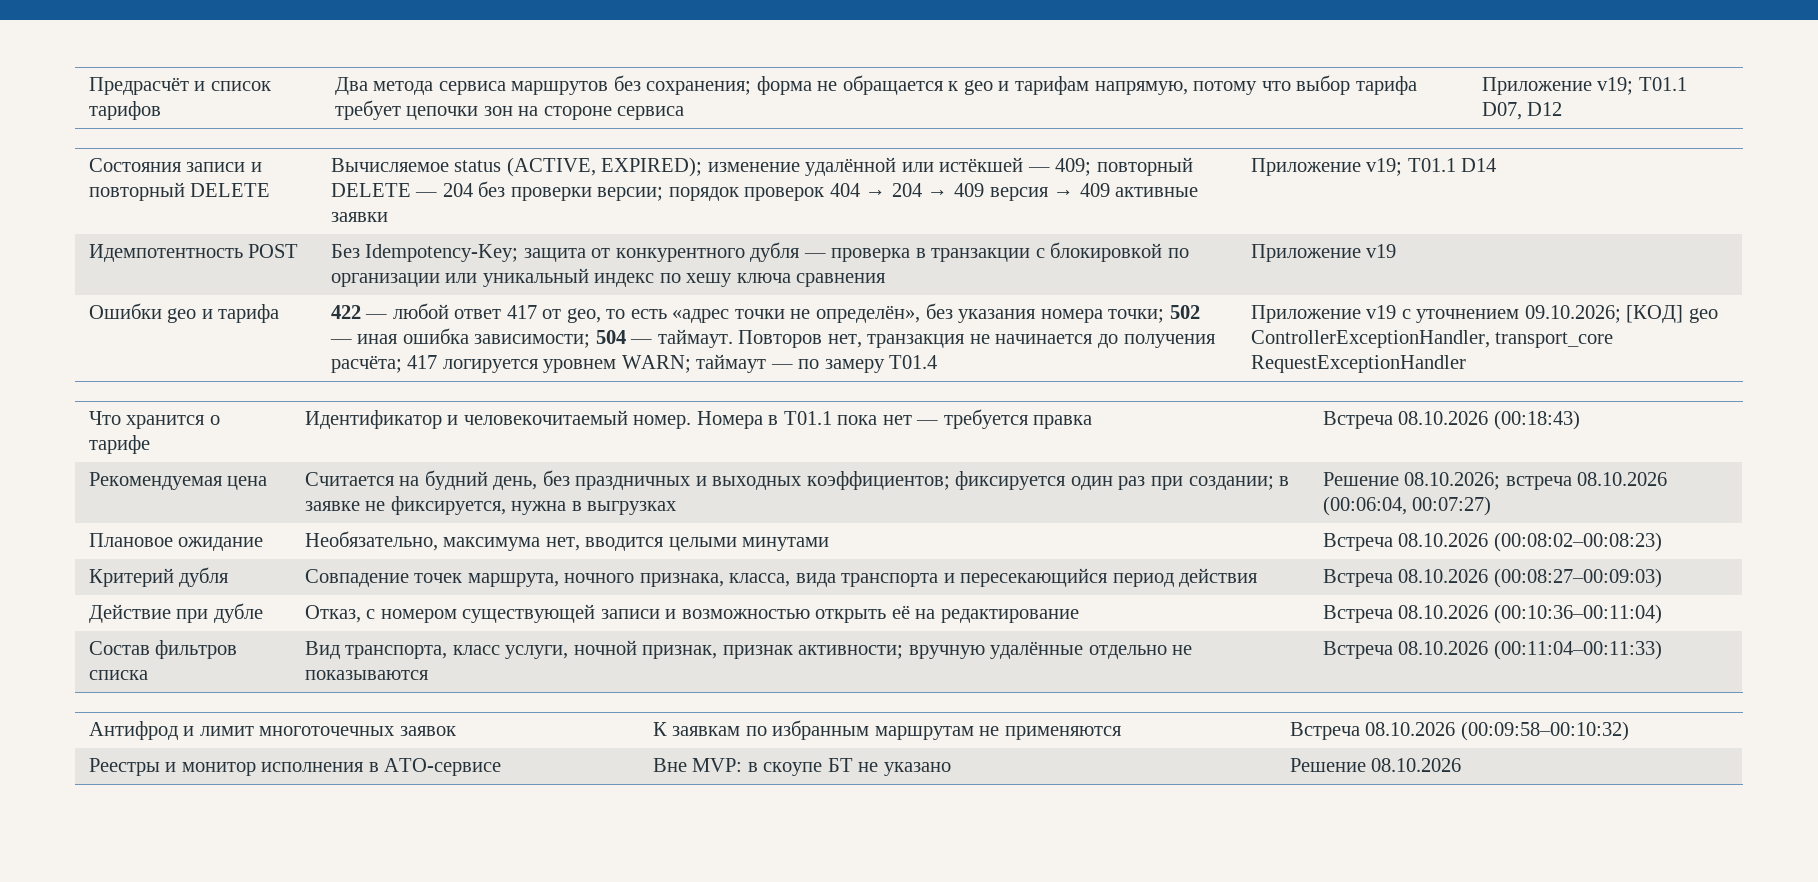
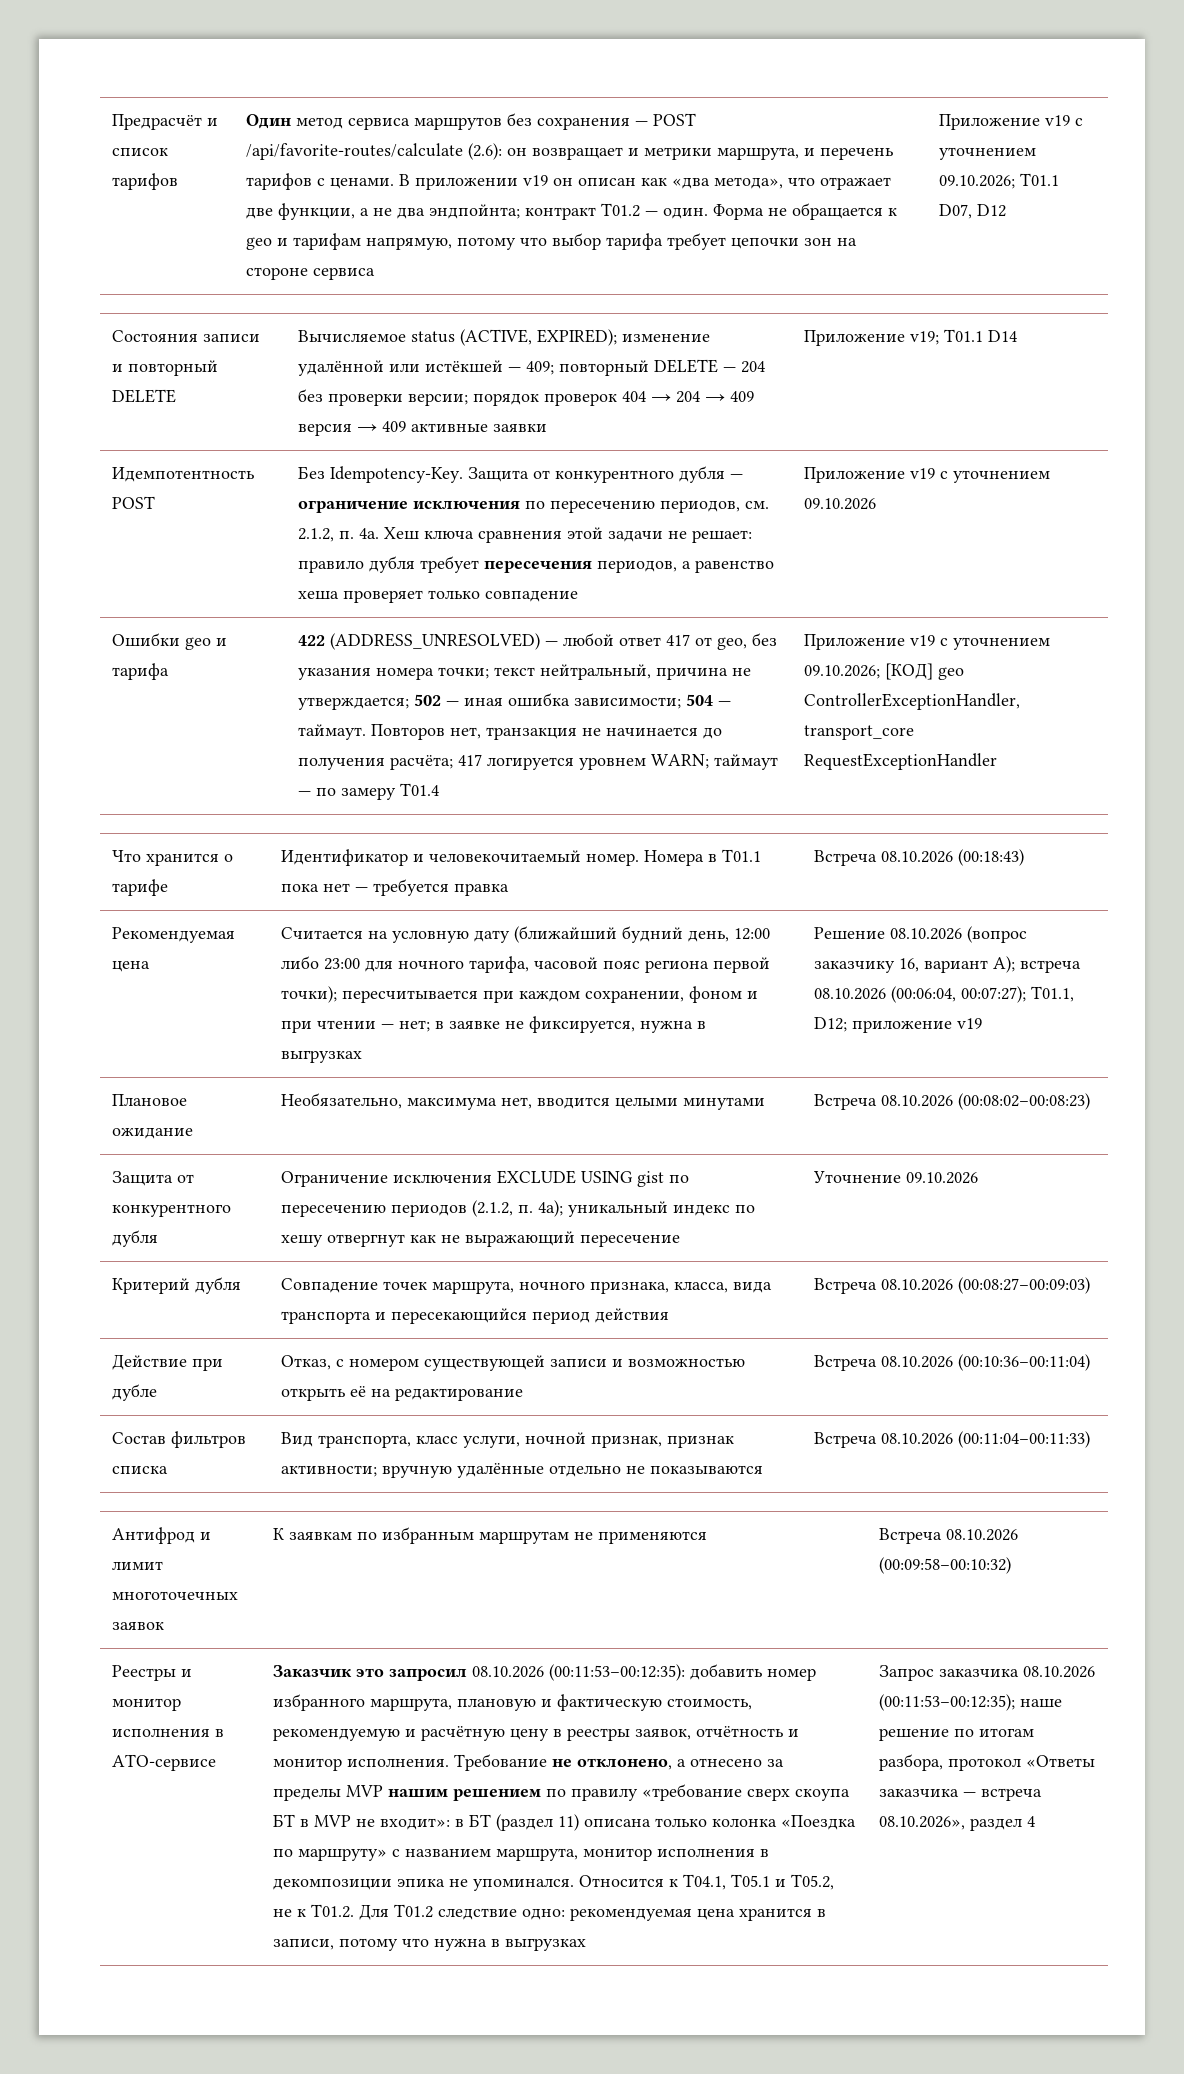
- Два метода сервиса маршрутов без сохранения; форма не обращается к geo и тарифам напрямую, потому что выбор тарифа требует цепочки зон на стороне сервиса
+ Один метод сервиса маршрутов без сохранения — POST /api/favorite-routes/calculate (2.6): он возвращает и метрики маршрута, и перечень тарифов с ценами. В приложении v19 он описан как «два метода», что отражает две функции, а не два эндпойнта; контракт T01.2 — один. Форма не обращается к geo и тарифам напрямую, потому что выбор тарифа требует цепочки зон на стороне сервиса
- Приложение v19; T01.1 D07, D12
+ Приложение v19 с уточнением 09.10.2026; T01.1 D07, D12
- Без Idempotency-Key; защита от конкурентного дубля — проверка в транзакции с блокировкой по организации или уникальный индекс по хешу ключа сравнения | Приложение v19
+ Без Idempotency-Key. Защита от конкурентного дубля — ограничение исключения по пересечению периодов, см. 2.1.2, п. 4а. Хеш ключа сравнения этой задачи не решает: правило дубля требует пересечения периодов, а равенство хеша проверяет только совпадение | Приложение v19 с уточнением 09.10.2026
- 422 — любой ответ 417 от geo, то есть «адрес точки не определён», без указания номера точки; 502 — иная ошибка зависимости; 504 — таймаут.
+ 422 (ADDRESS_UNRESOLVED) — любой ответ 417 от geo, без указания номера точки; текст нейтральный, причина не утверждается; 502 — иная ошибка зависимости; 504 — таймаут.
- Считается на будний день, без праздничных и выходных коэффициентов; фиксируется один раз при создании; в заявке не фиксируется, нужна в выгрузках
+ Считается на условную дату (ближайший будний день, 12:00 либо 23:00 для ночного тарифа, часовой пояс региона первой точки); пересчитывается при каждом сохранении, фоном и при чтении — нет; в заявке не фиксируется, нужна в выгрузках
- Решение 08.10.2026; встреча 08.10.2026 (00:06:04, 00:07:27)
+ Решение 08.10.2026 (вопрос заказчику 16, вариант A); встреча 08.10.2026 (00:06:04, 00:07:27); T01.1, D12; приложение v19
+ Защита от конкурентного дубля | Ограничение исключения EXCLUDE USING gist по пересечению периодов (2.1.2, п. 4а); уникальный индекс по хешу отвергнут как не выражающий пересечение | Уточнение 09.10.2026
- Вне MVP: в скоупе БТ не указано | Решение 08.10.2026
+ Заказчик это запросил 08.10.2026 (00:11:53–00:12:35): добавить номер избранного маршрута, плановую и фактическую стоимость, рекомендуемую и расчётную цену в реестры заявок, отчётность и монитор исполнения. Требование не отклонено, а отнесено за пределы MVP нашим решением по правилу «требование сверх скоупа БТ в MVP не входит»: в БТ (раздел 11) описана только колонка «Поездка по маршруту» с названием маршрута, монитор исполнения в декомпозиции эпика не упоминался. Относится к T04.1, T05.1 и T05.2, не к T01.2. Для T01.2 следствие одно: рекомендуемая цена хранится в записи, потому что нужна в выгрузках | Запрос заказчика 08.10.2026 (00:11:53–00:12:35); наше решение по итогам разбора, протокол «Ответы заказчика — встреча 08.10.2026», раздел 4

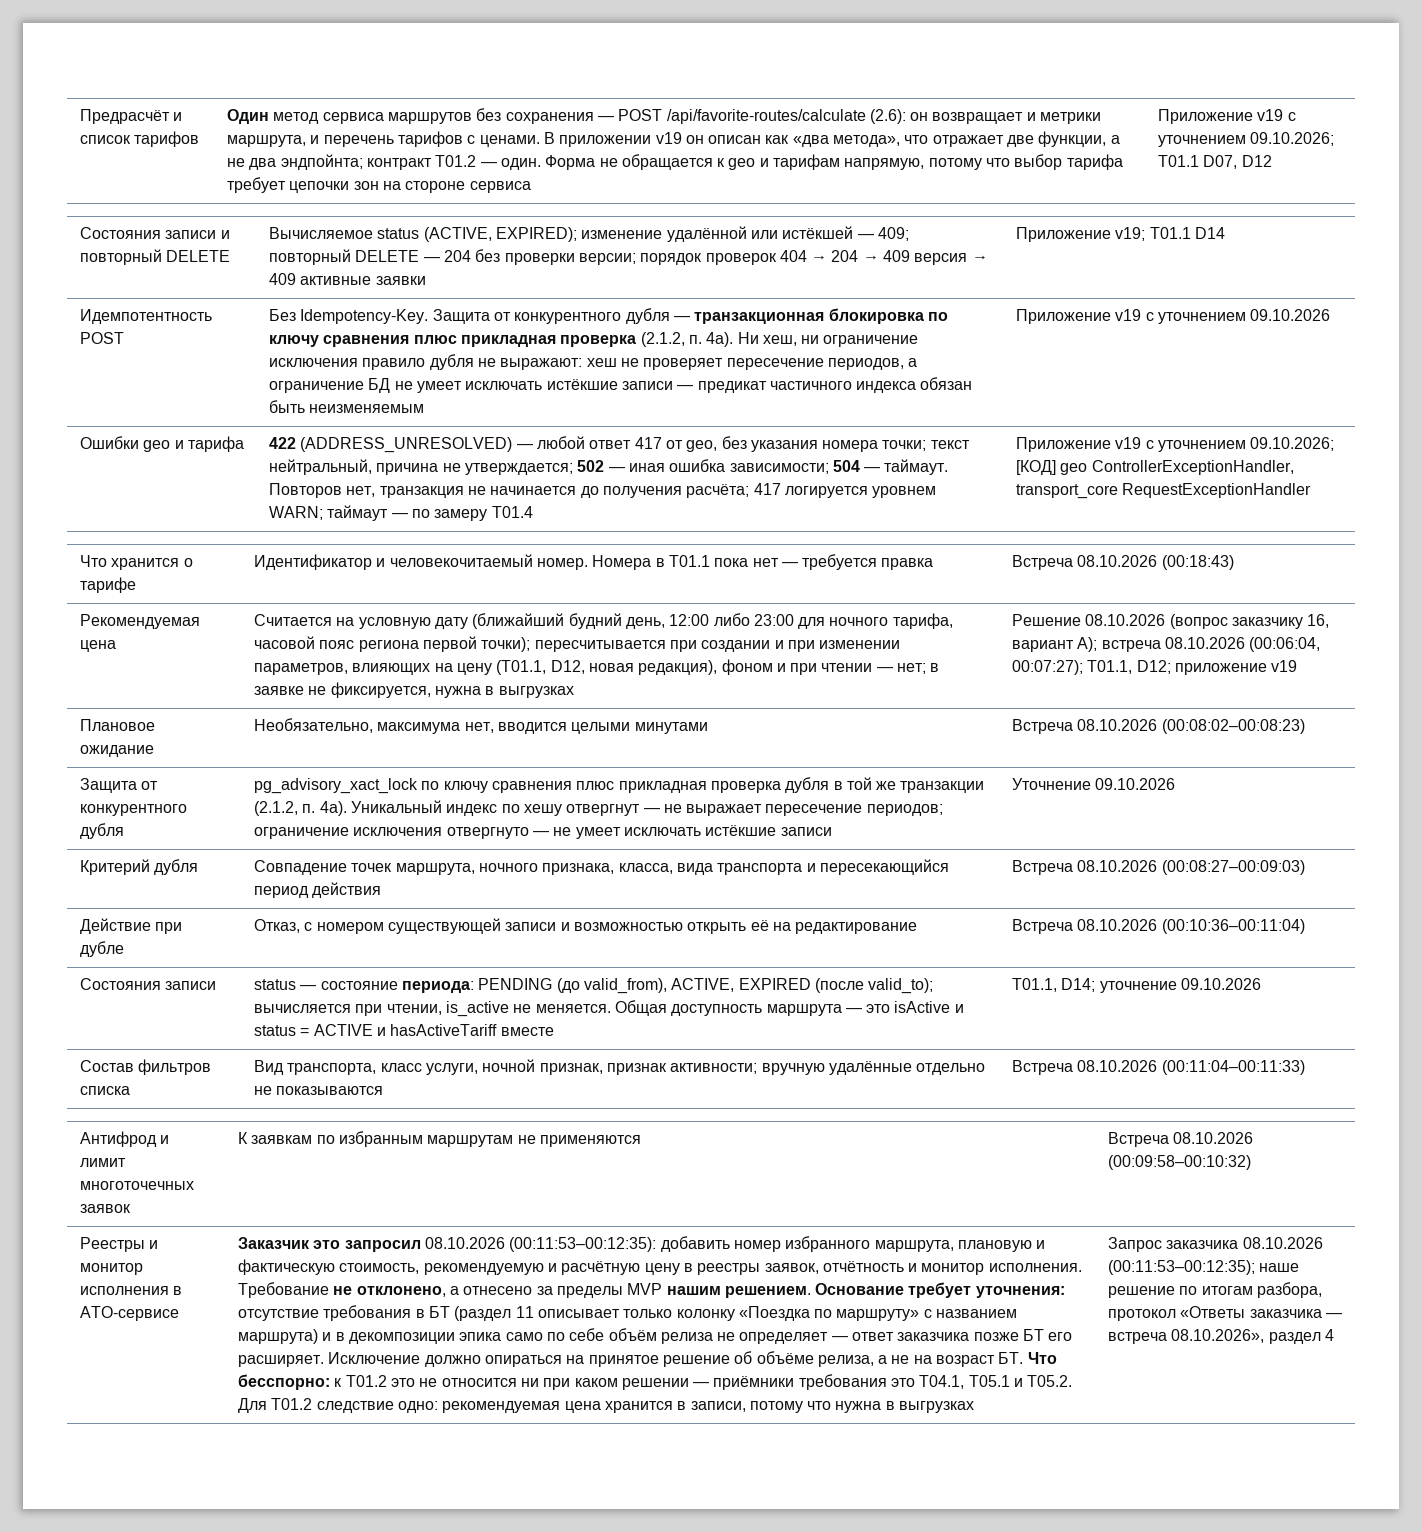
- Защита от конкурентного дубля — ограничение исключения по пересечению периодов, см. 2.1.2, п. 4а. Хеш ключа сравнения этой задачи не решает: правило дубля требует пересечения периодов, а равенство хеша проверяет только совпадение
+ Защита от конкурентного дубля — транзакционная блокировка по ключу сравнения плюс прикладная проверка (2.1.2, п. 4а). Ни хеш, ни ограничение исключения правило дубля не выражают: хеш не проверяет пересечение периодов, а ограничение БД не умеет исключать истёкшие записи — предикат частичного индекса обязан быть неизменяемым
- Считается на условную дату (ближайший будний день, 12:00 либо 23:00 для ночного тарифа, часовой пояс региона первой точки); пересчитывается при каждом сохранении, фоном и при чтении — нет; в заявке не фиксируется, нужна в выгрузках
+ Считается на условную дату (ближайший будний день, 12:00 либо 23:00 для ночного тарифа, часовой пояс региона первой точки); пересчитывается при создании и при изменении параметров, влияющих на цену (T01.1, D12, новая редакция), фоном и при чтении — нет; в заявке не фиксируется, нужна в выгрузках
- Защита от конкурентного дубля | Ограничение исключения EXCLUDE USING gist по пересечению периодов (2.1.2, п. 4а); уникальный индекс по хешу отвергнут как не выражающий пересечение | Уточнение 09.10.2026
+ Защита от конкурентного дубля | pg_advisory_xact_lock по ключу сравнения плюс прикладная проверка дубля в той же транзакции (2.1.2, п. 4а). Уникальный индекс по хешу отвергнут — не выражает пересечение периодов; ограничение исключения отвергнуто — не умеет исключать истёкшие записи | Уточнение 09.10.2026
+ Состояния записи | status — состояние периода: PENDING (до valid_from), ACTIVE, EXPIRED (после valid_to); вычисляется при чтении, is_active не меняется. Общая доступность маршрута — это isActive и status = ACTIVE и hasActiveTariff вместе | T01.1, D14; уточнение 09.10.2026
- Требование не отклонено, а отнесено за пределы MVP нашим решением по правилу «требование сверх скоупа БТ в MVP не входит»: в БТ (раздел 11) описана только колонка «Поездка по маршруту» с названием маршрута, монитор исполнения в декомпозиции эпика не упоминался. Относится к T04.1, T05.1 и T05.2, не к T01.2. Для T01.2 следствие одно: рекомендуемая цена хранится в записи, потому что нужна в выгрузках
+ Требование не отклонено, а отнесено за пределы MVP нашим решением. Основание требует уточнения: отсутствие требования в БТ (раздел 11 описывает только колонку «Поездка по маршруту» с названием маршрута) и в декомпозиции эпика само по себе объём релиза не определяет — ответ заказчика позже БТ его расширяет. Исключение должно опираться на принятое решение об объёме релиза, а не на возраст БТ. Что бесспорно: к T01.2 это не относится ни при каком решении — приёмники требования это T04.1, T05.1 и T05.2. Для T01.2 следствие одно: рекомендуемая цена хранится в записи, потому что нужна в выгрузках

